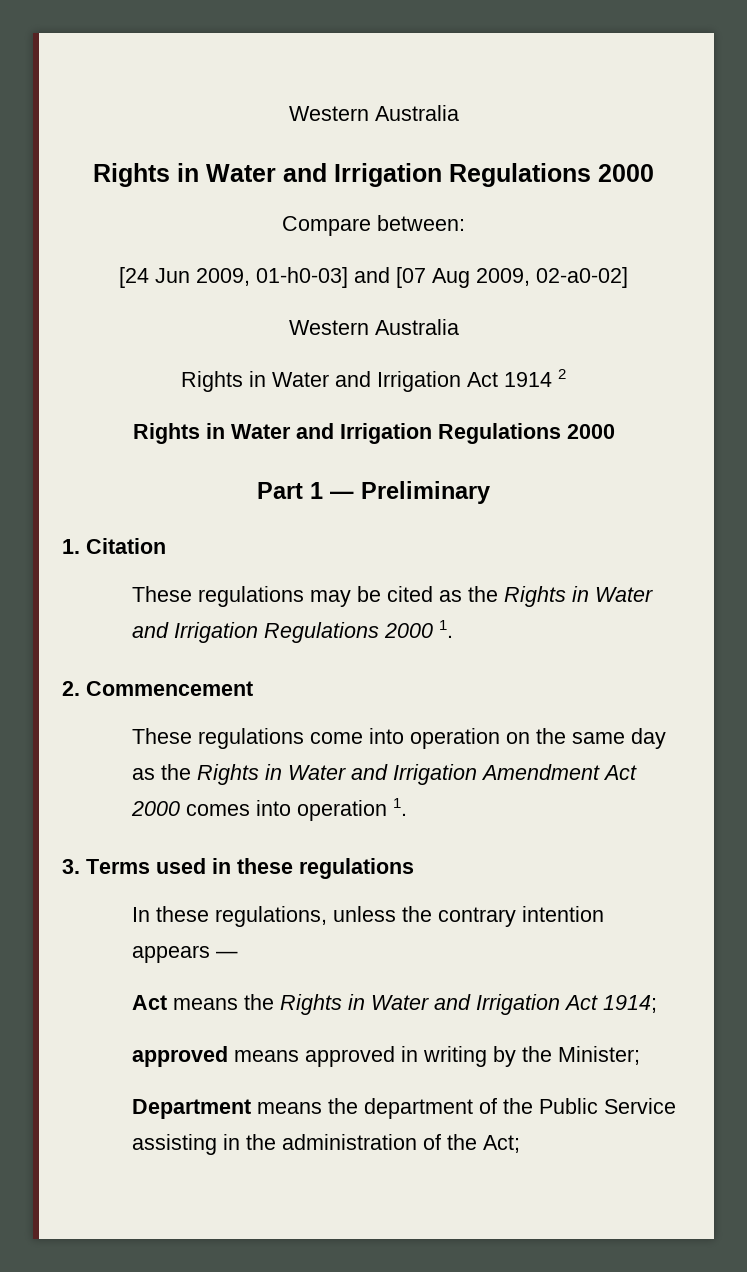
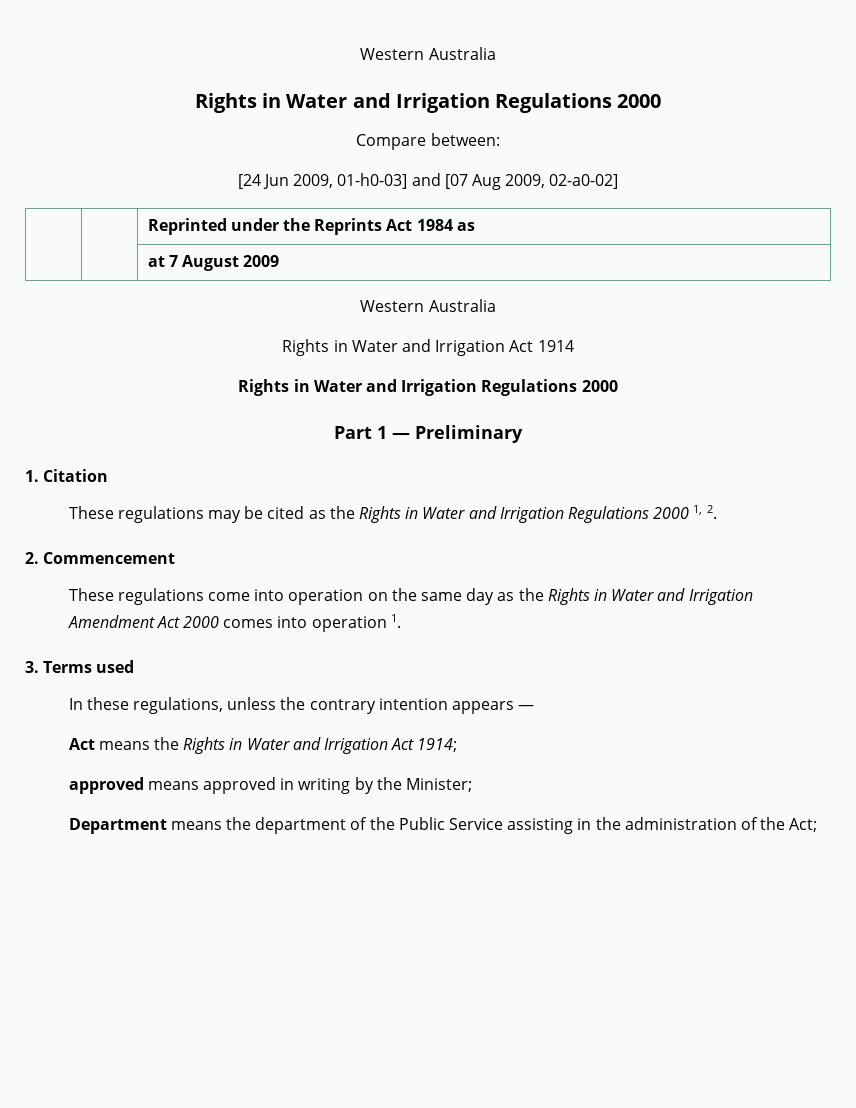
+ | | Reprinted under the Reprints Act 1984 as
+ | | at 7 August 2009
- Rights in Water and Irrigation Act 1914 2
+ Rights in Water and Irrigation Act 1914
- These regulations may be cited as the Rights in Water and Irrigation Regulations 2000 1.
+ These regulations may be cited as the Rights in Water and Irrigation Regulations 2000 1, 2.
- 3. Terms used in these regulations
+ 3. Terms used

